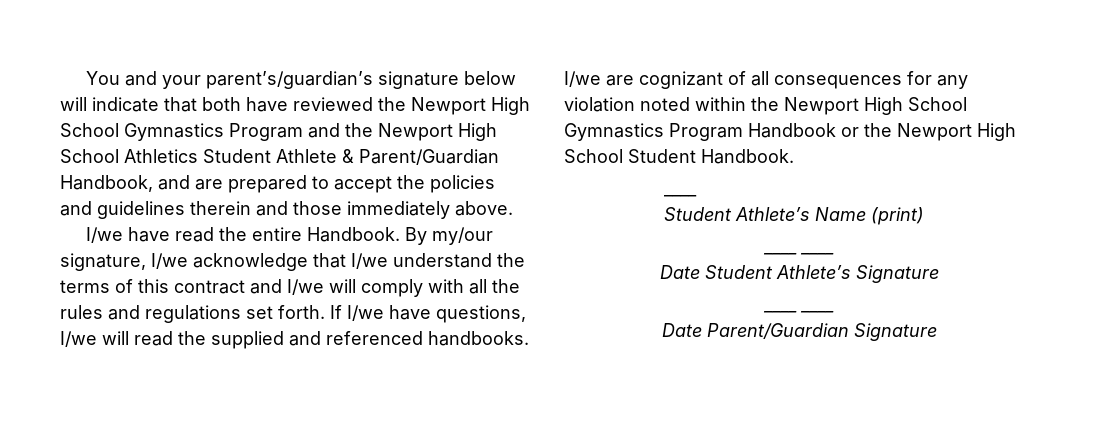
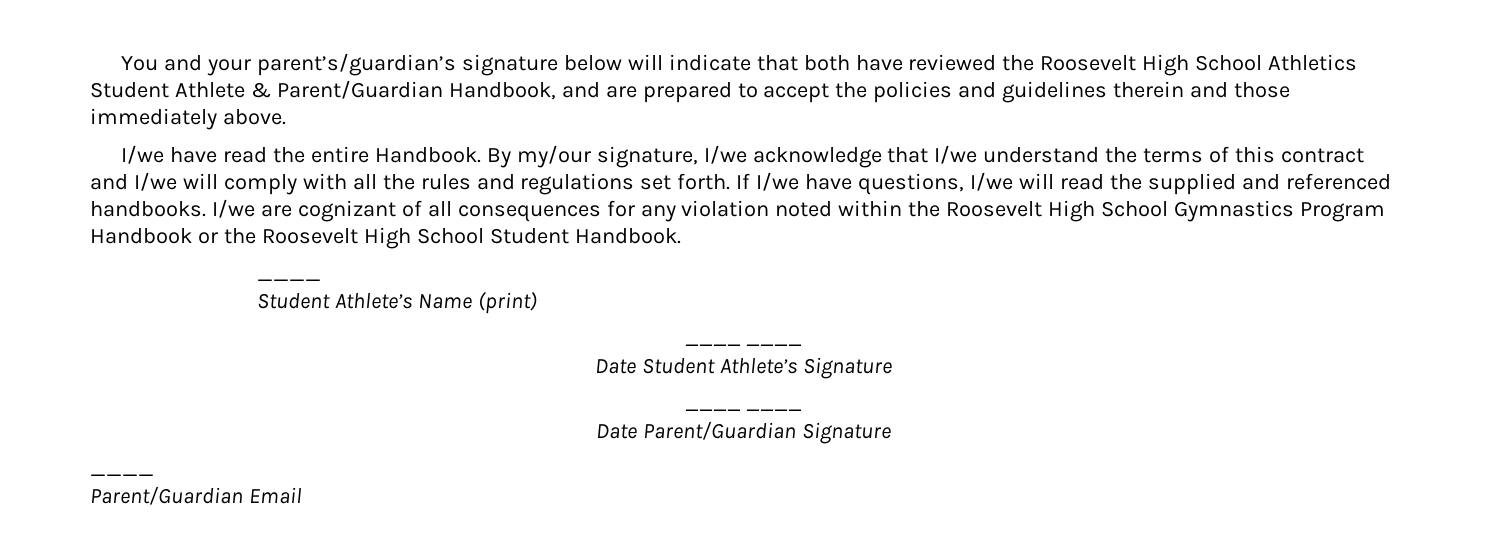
- You and your parent’s/guardian’s signature below will indicate that both have reviewed the Newport High School Gymnastics Program and the Newport High School Athletics Student Athlete & Parent/Guardian Handbook, and are prepared to accept the policies and guidelines therein and those immediately above.
+ You and your parent’s/guardian’s signature below will indicate that both have reviewed the Roosevelt High School Athletics Student Athlete & Parent/Guardian Handbook, and are prepared to accept the policies and guidelines therein and those immediately above.
- I/we are cognizant of all consequences for any violation noted within the Newport High School Gymnastics Program Handbook or the Newport High School Student Handbook.
+ I/we are cognizant of all consequences for any violation noted within the Roosevelt High School Gymnastics Program Handbook or the Roosevelt High School Student Handbook.
  Date Parent/Guardian Signature
+ ____
+ Parent/Guardian Email

